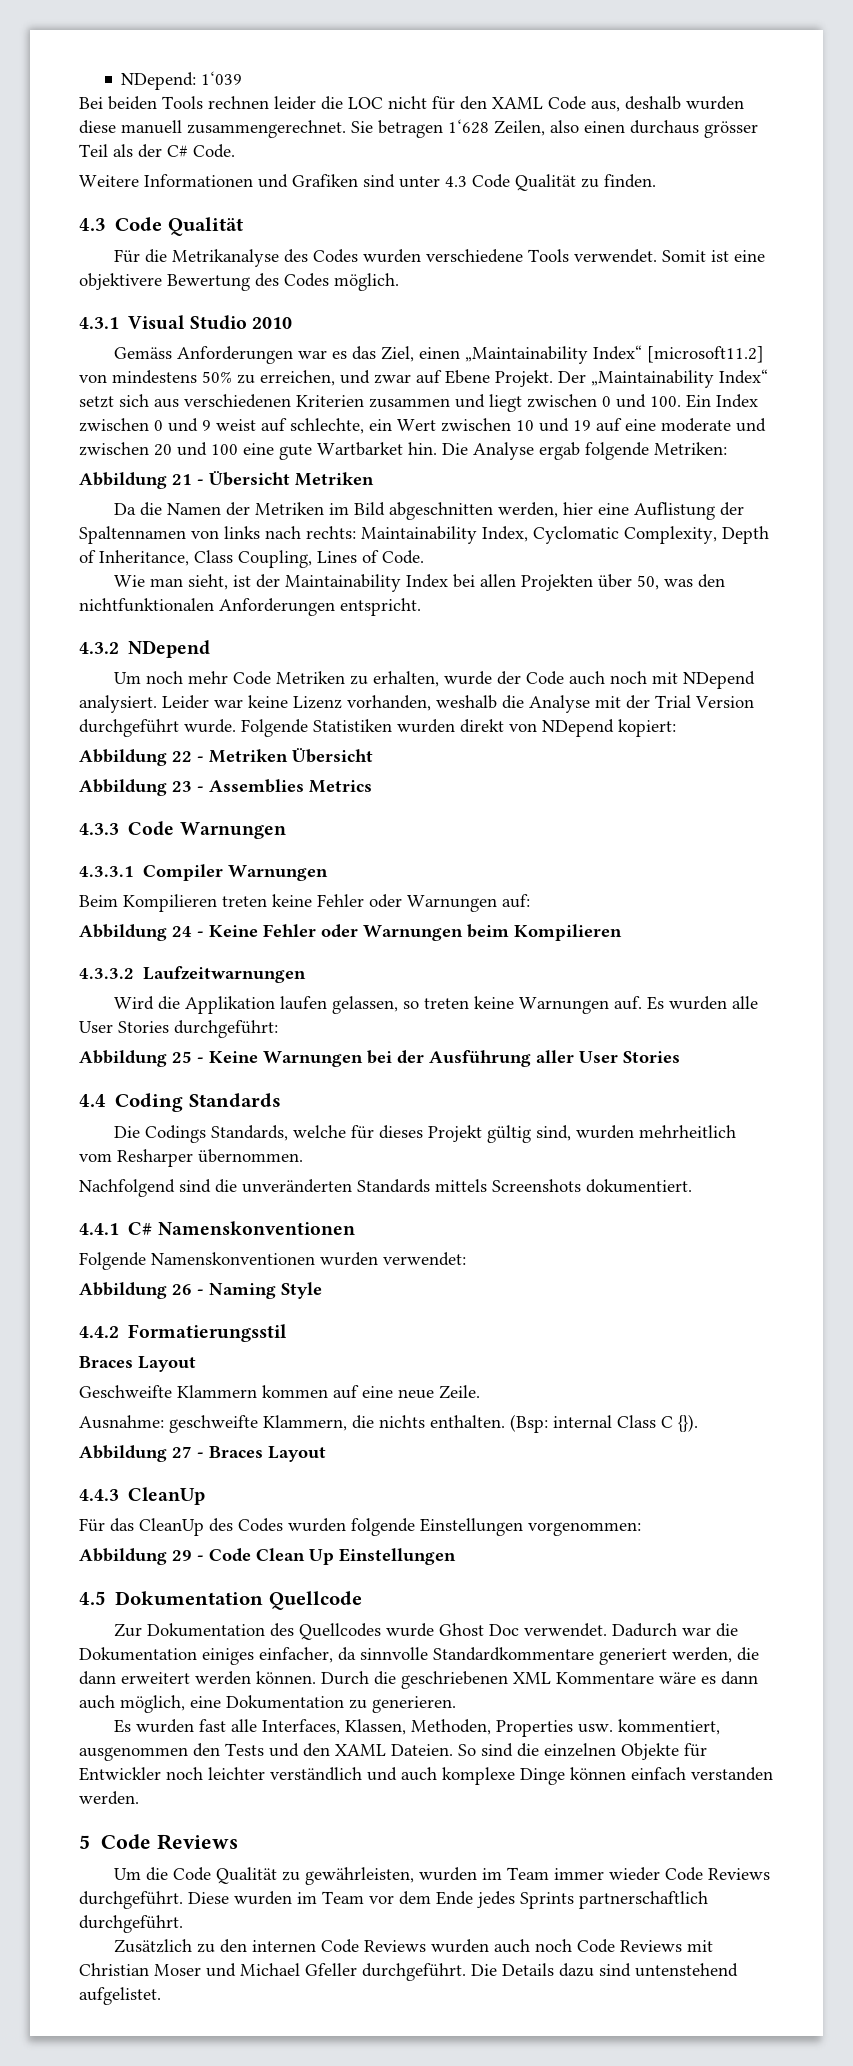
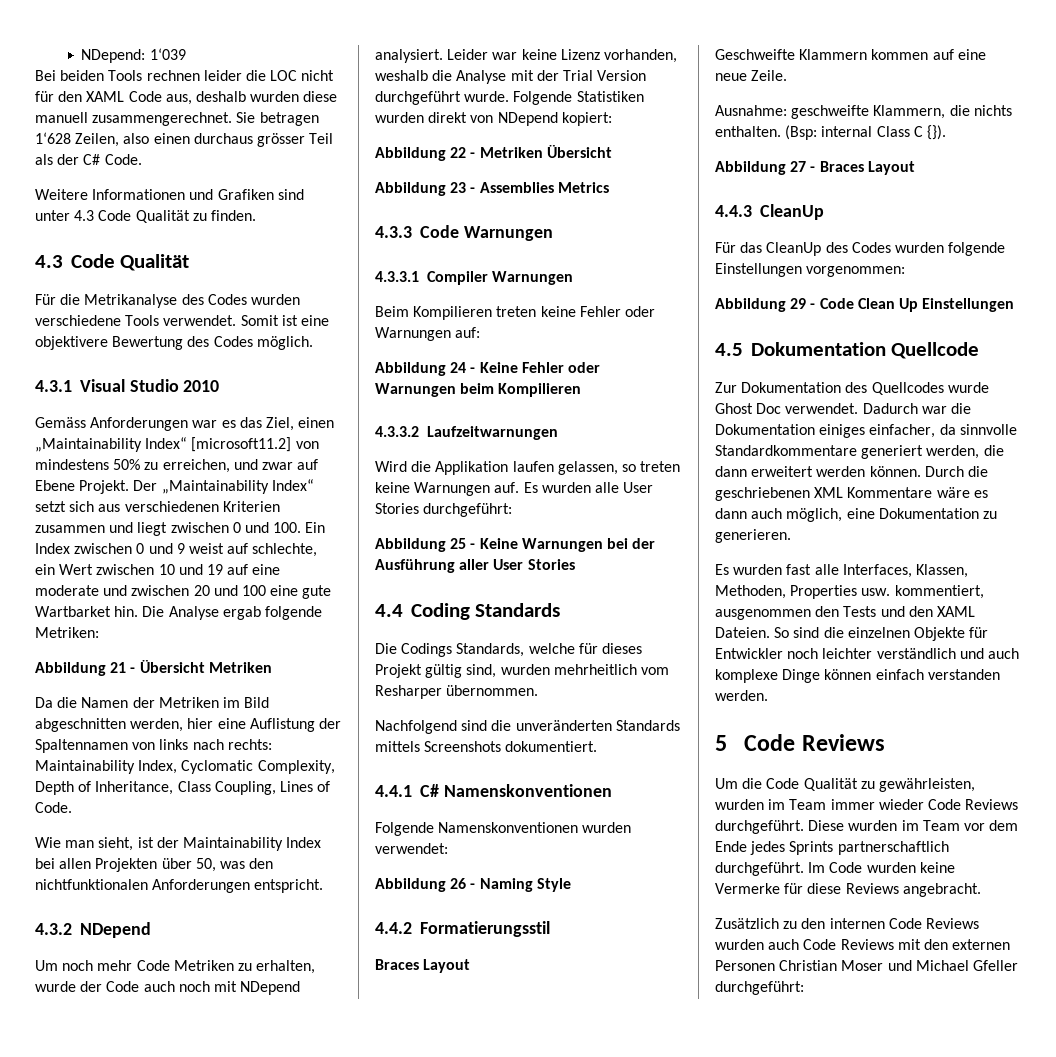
+ Im Code wurden keine Vermerke für diese Reviews angebracht.
- Zusätzlich zu den internen Code Reviews wurden auch noch Code Reviews mit Christian Moser und Michael Gfeller durchgeführt. Die Details dazu sind untenstehend aufgelistet.
+ Zusätzlich zu den internen Code Reviews wurden auch Code Reviews mit den externen Personen Christian Moser und Michael Gfeller durchgeführt:

